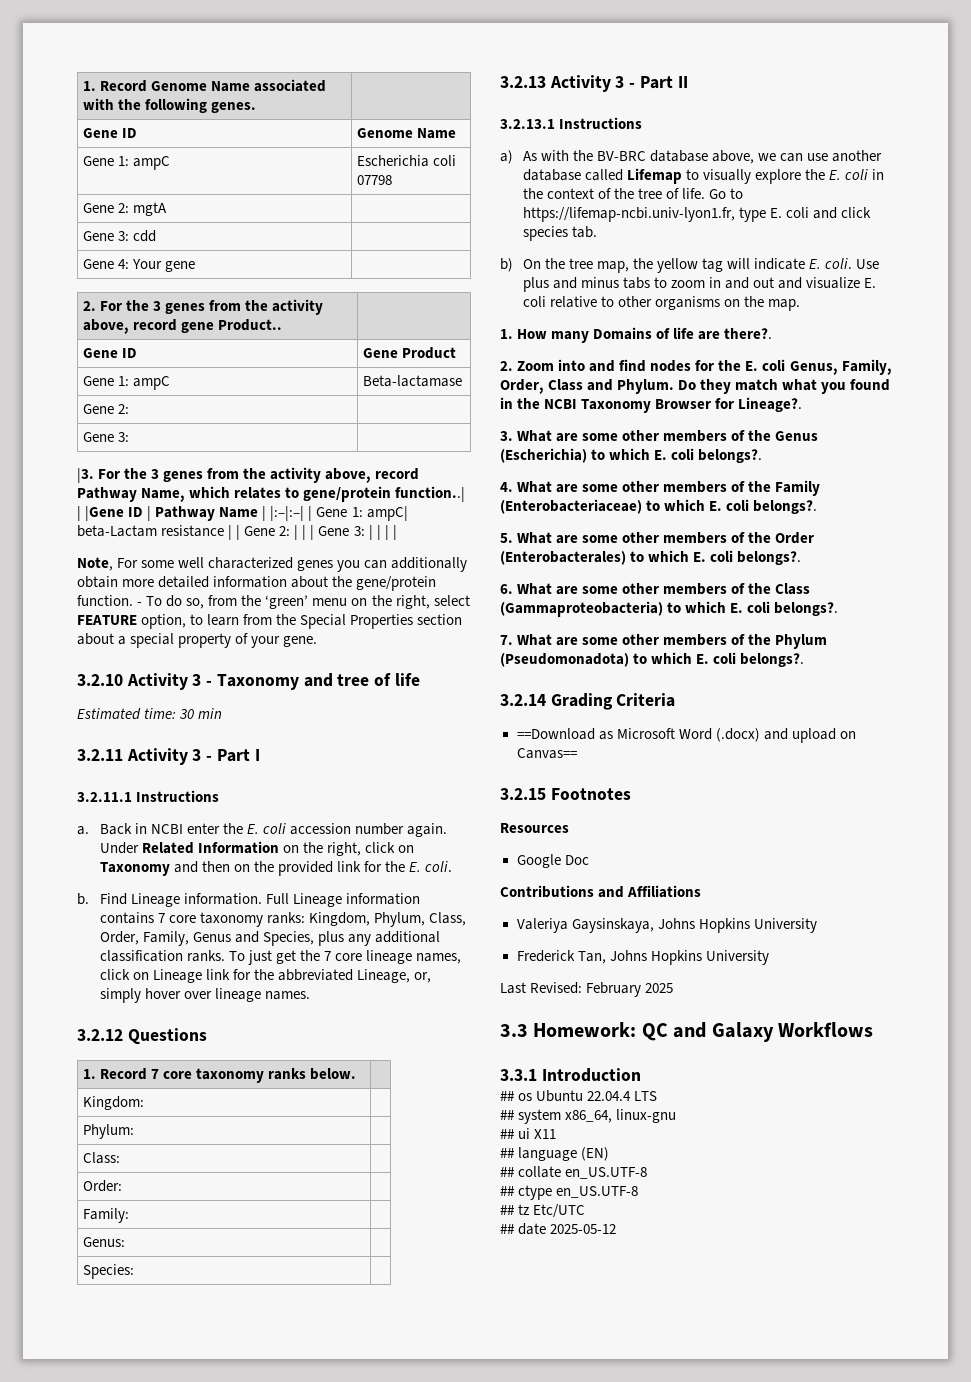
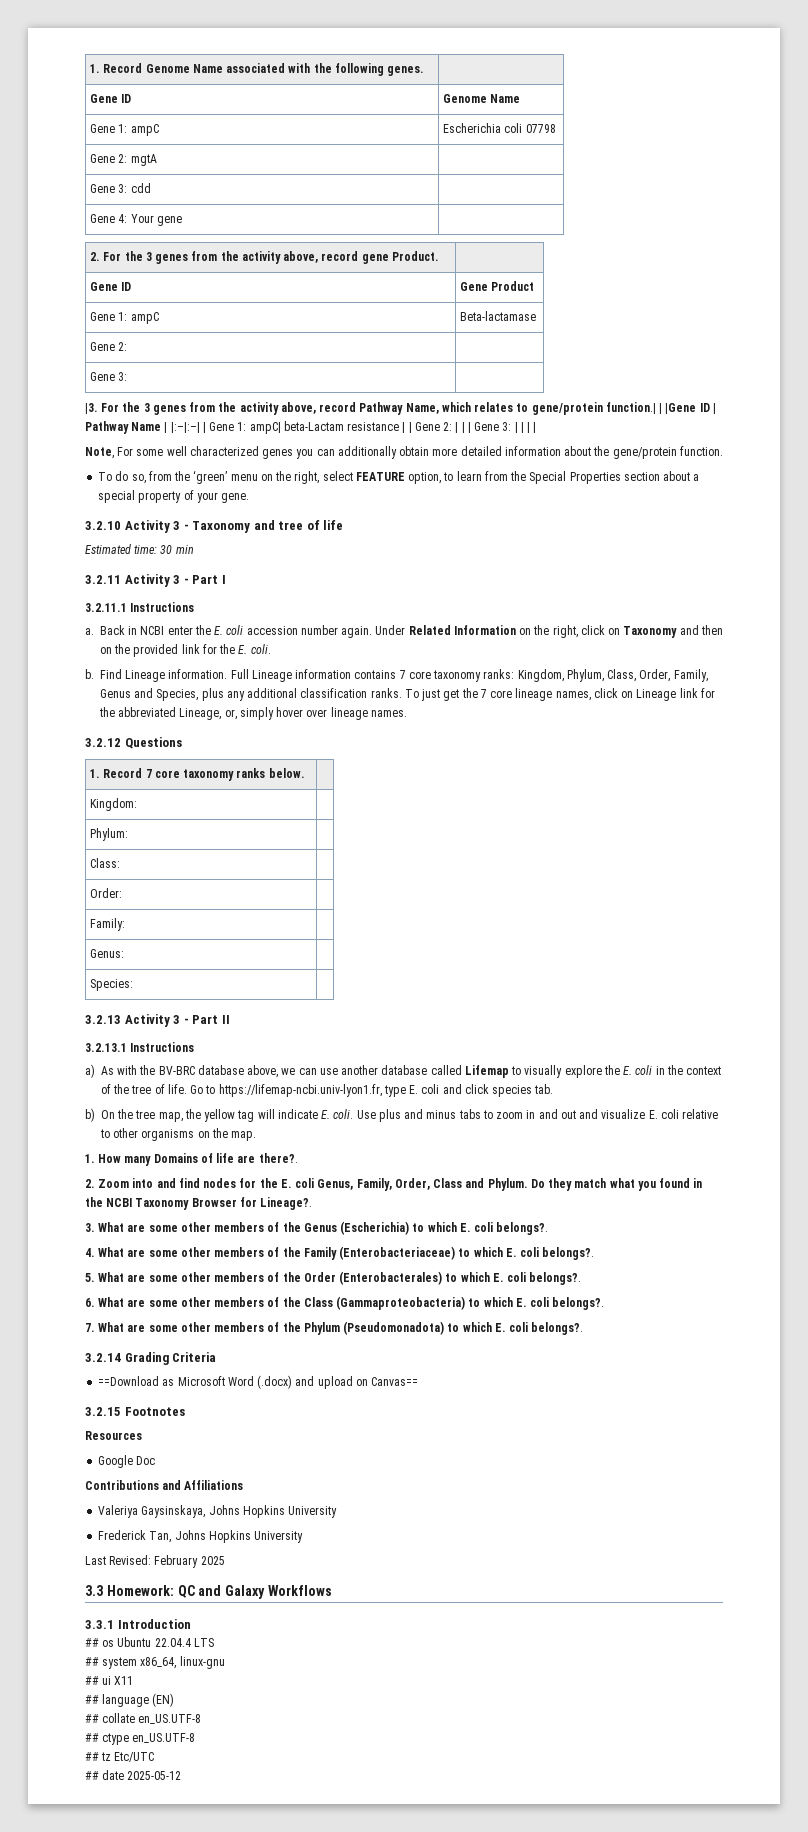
- 2. For the 3 genes from the activity above, record gene Product.. |
+ 2. For the 3 genes from the activity above, record gene Product. |
- For the 3 genes from the activity above, record Pathway Name, which relates to gene/protein function..| | |Gene ID | Pathway Name | |:–|:–| | Gene 1: ampC| beta-Lactam resistance | | Gene 2: | | | Gene 3: | | | |
+ For the 3 genes from the activity above, record Pathway Name, which relates to gene/protein function.| | |Gene ID | Pathway Name | |:–|:–| | Gene 1: ampC| beta-Lactam resistance | | Gene 2: | | | Gene 3: | | | |
- Note, For some well characterized genes you can additionally obtain more detailed information about the gene/protein function. - To do so, from the ‘green’ menu on the right, select FEATURE option, to learn from the Special Properties section about a special property of your gene.
+ Note, For some well characterized genes you can additionally obtain more detailed information about the gene/protein function.
+ To do so, from the ‘green’ menu on the right, select FEATURE option, to learn from the Special Properties section about a special property of your gene.

